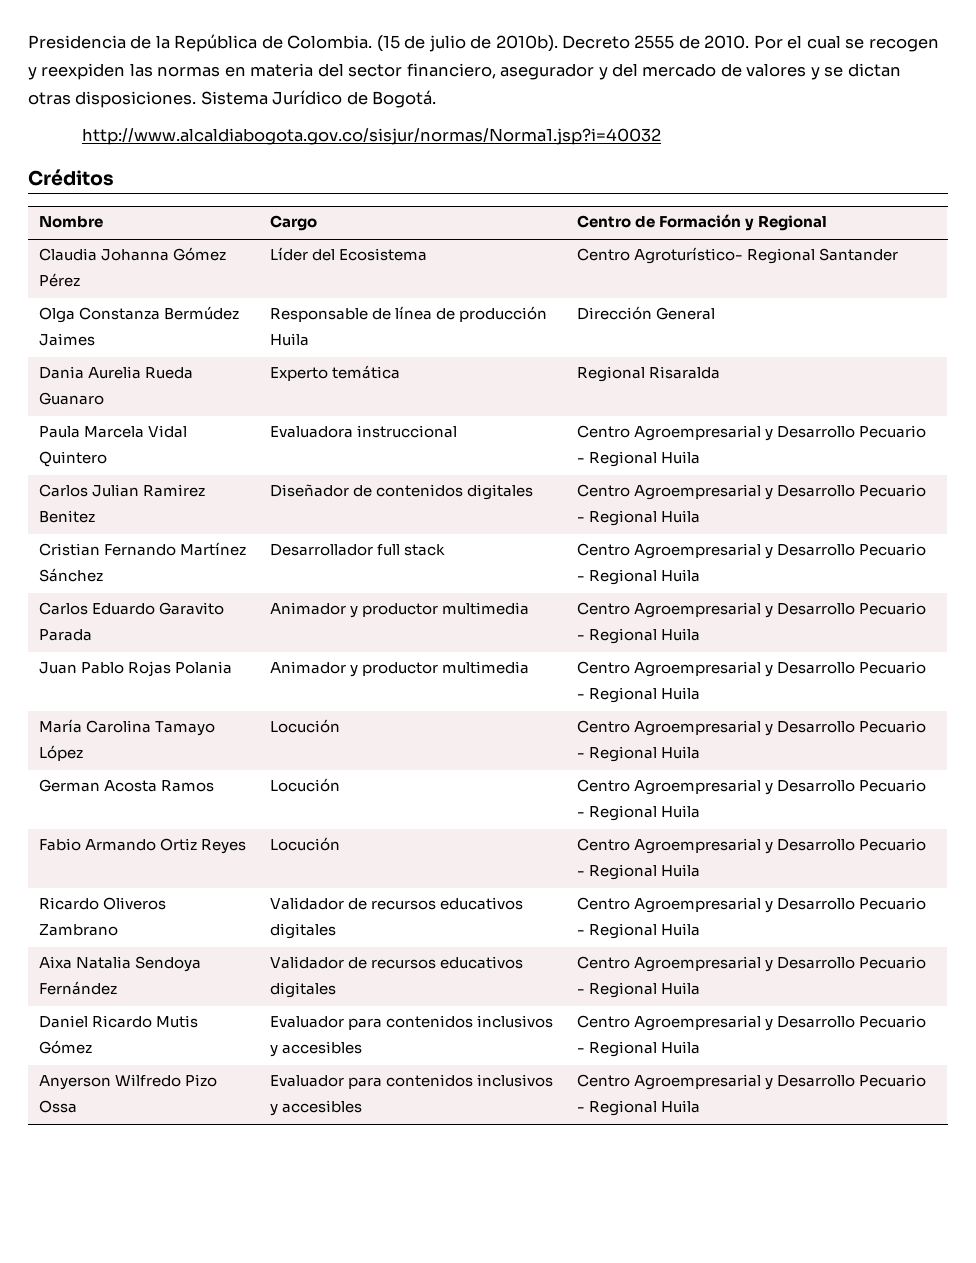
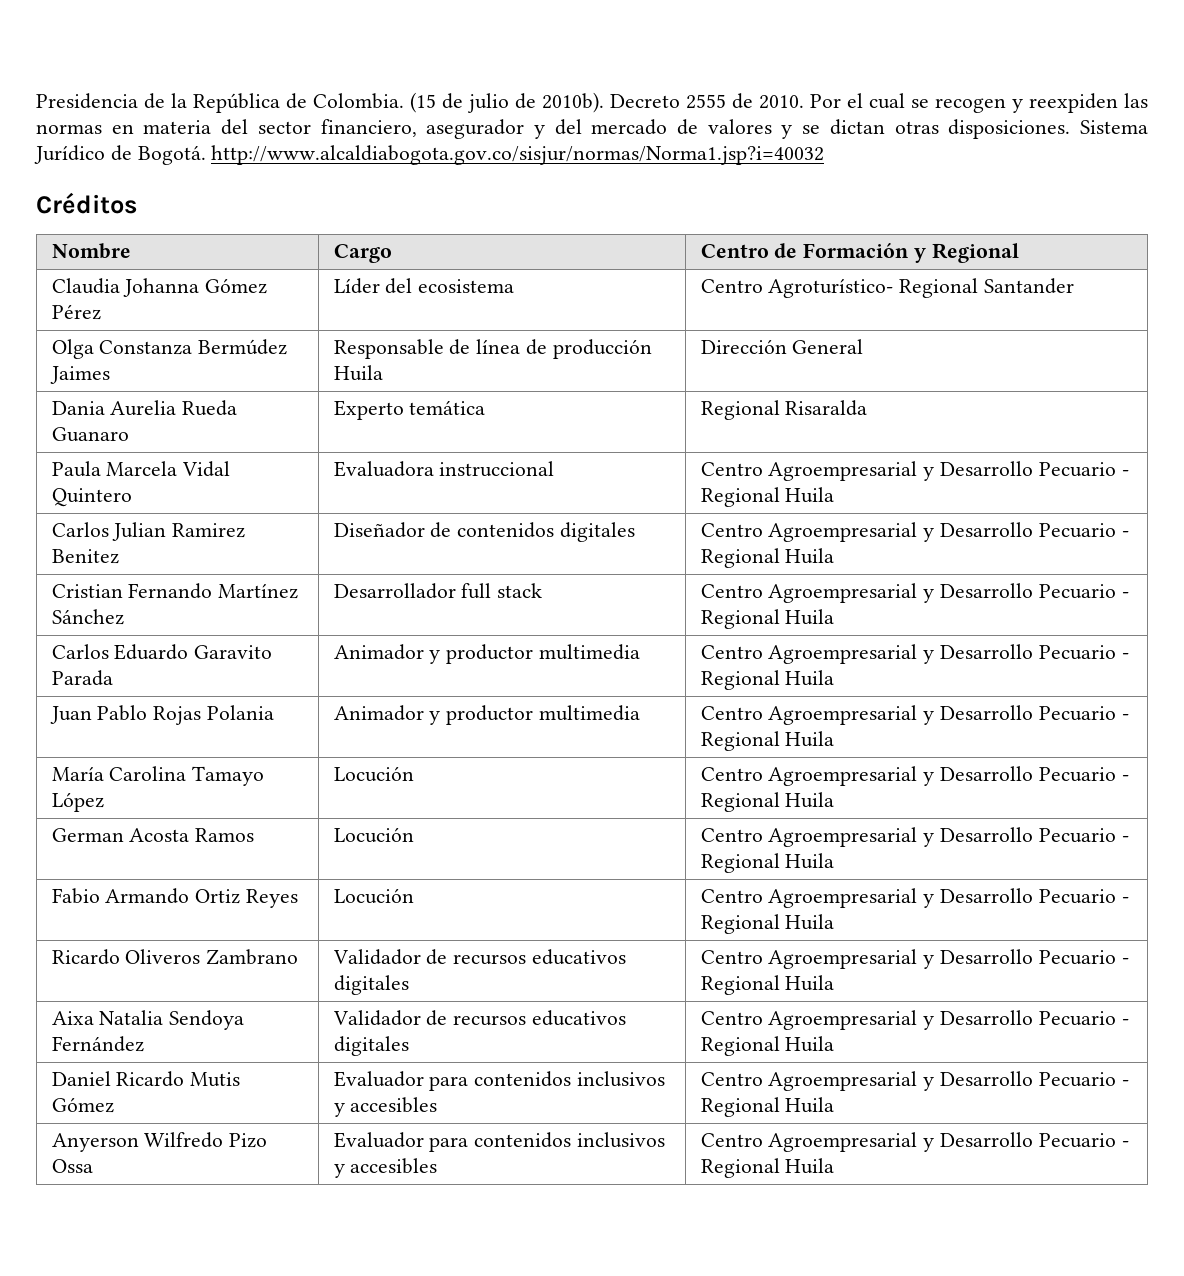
- Sistema Jurídico de Bogotá.
- http://www.alcaldiabogota.gov.co/sisjur/normas/Norma1.jsp?i=40032
+ Sistema Jurídico de Bogotá. http://www.alcaldiabogota.gov.co/sisjur/normas/Norma1.jsp?i=40032
- Claudia Johanna Gómez Pérez | Líder del Ecosistema | Centro Agroturístico- Regional Santander
+ Claudia Johanna Gómez Pérez | Líder del ecosistema | Centro Agroturístico- Regional Santander

